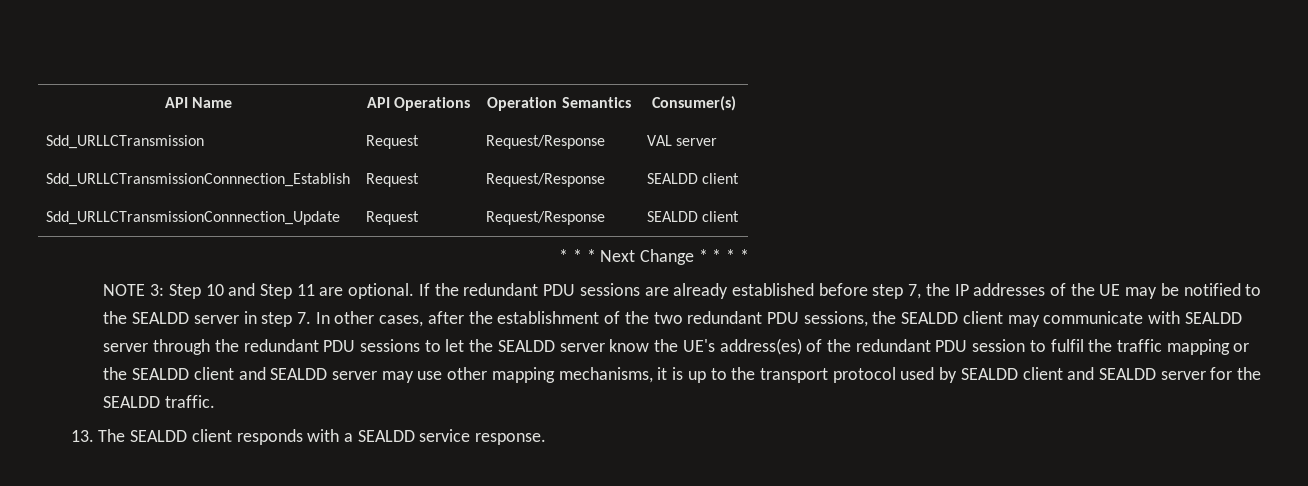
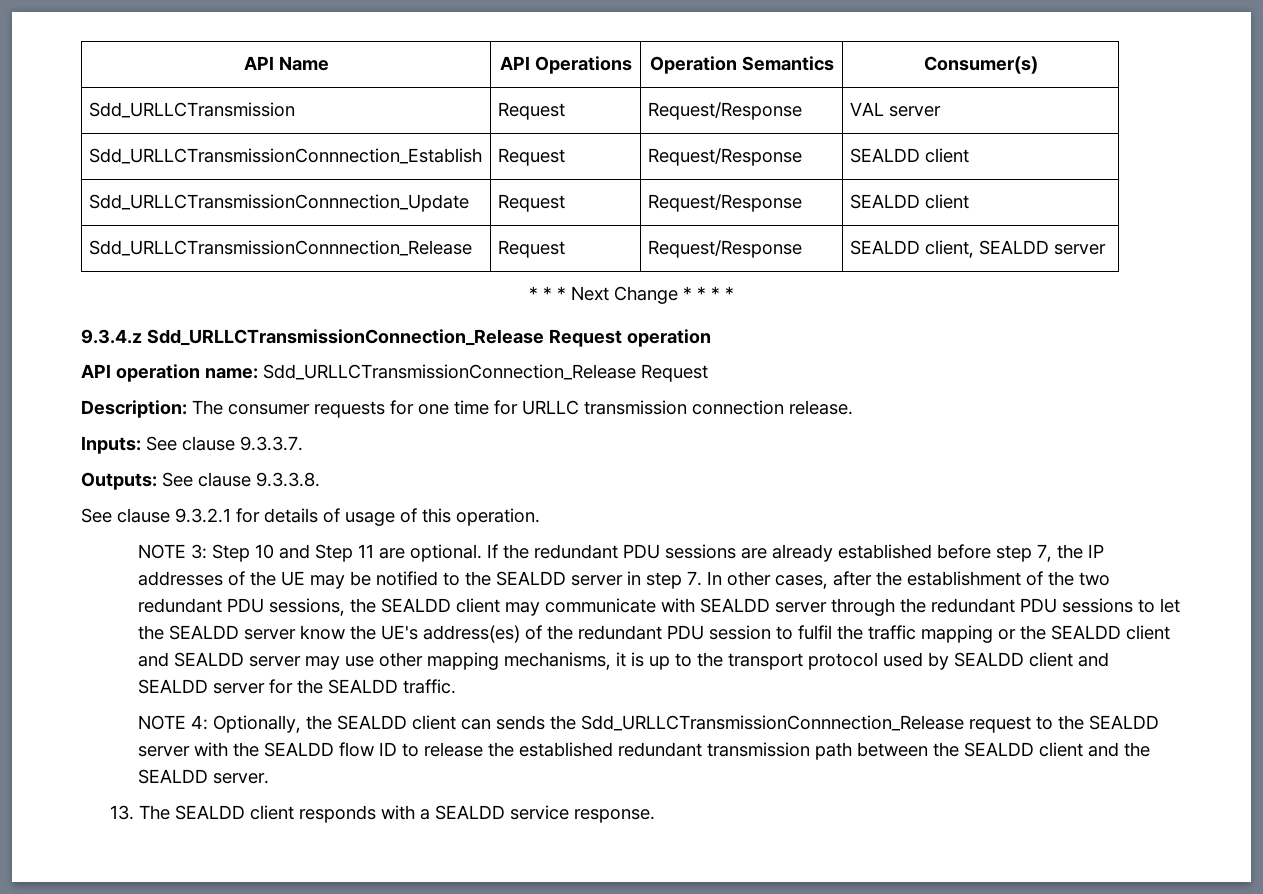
+ Sdd_URLLCTransmissionConnnection_Release | Request | Request/Response | SEALDD client, SEALDD server
+ 9.3.4.z Sdd_URLLCTransmissionConnection_Release Request operation
+ API operation name: Sdd_URLLCTransmissionConnection_Release Request
+ Description: The consumer requests for one time for URLLC transmission connection release.
+ Inputs: See clause 9.3.3.7.
+ Outputs: See clause 9.3.3.8.
+ See clause 9.3.2.1 for details of usage of this operation.
+ NOTE 4: Optionally, the SEALDD client can sends the Sdd_URLLCTransmissionConnnection_Release request to the SEALDD server with the SEALDD flow ID to release the established redundant transmission path between the SEALDD client and the SEALDD server.

